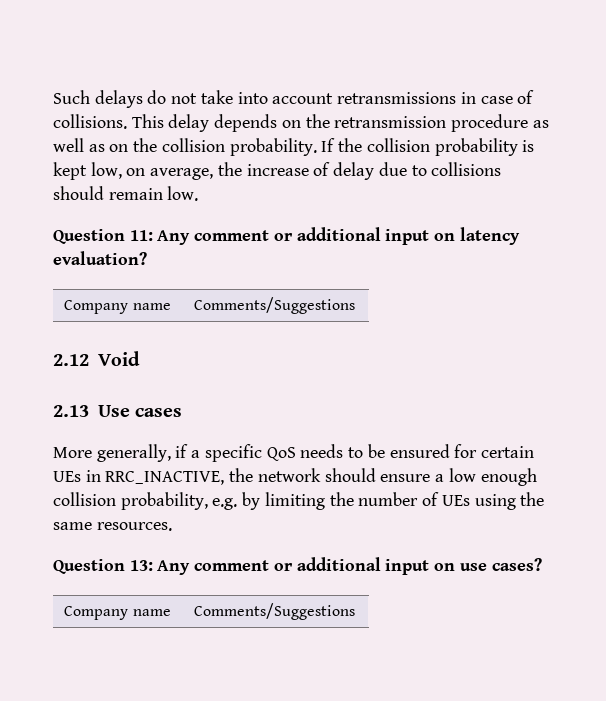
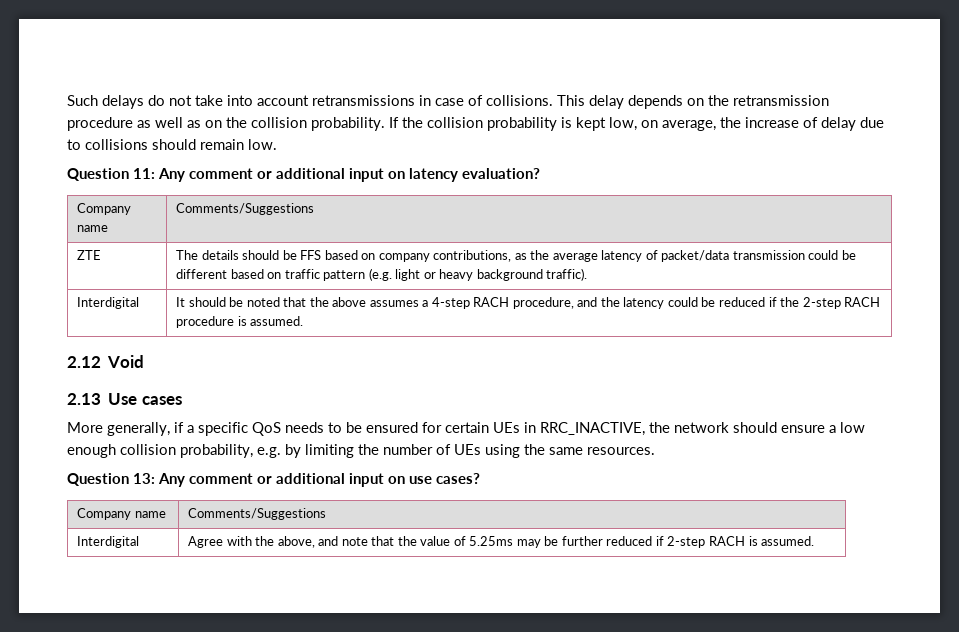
+ ZTE | The details should be FFS based on company contributions, as the average latency of packet/data transmission could be different based on traffic pattern (e.g. light or heavy background traffic).
+ Interdigital | It should be noted that the above assumes a 4-step RACH procedure, and the latency could be reduced if the 2-step RACH procedure is assumed.
+ Interdigital | Agree with the above, and note that the value of 5.25ms may be further reduced if 2-step RACH is assumed.

